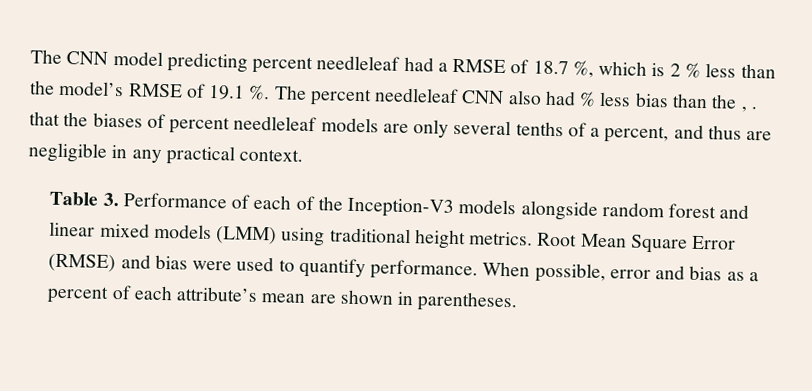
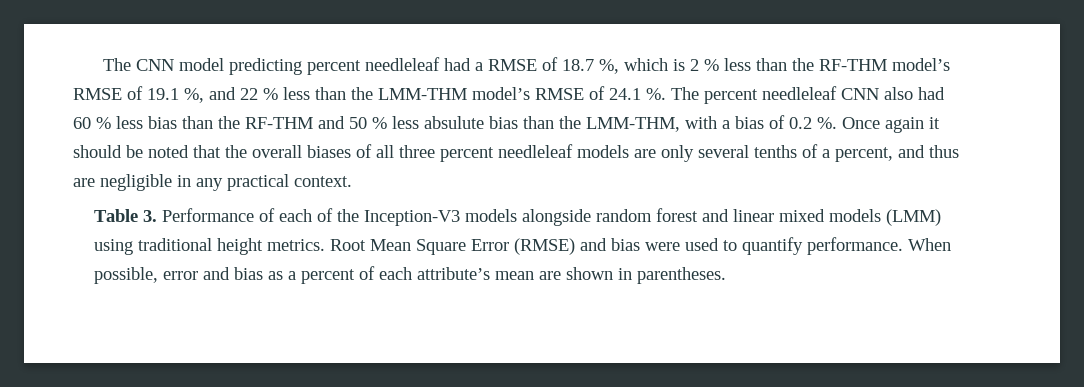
- The CNN model predicting percent needleleaf had a RMSE of 18.7 %, which is 2 % less than the model’s RMSE of 19.1 %.
+ The CNN model predicting percent needleleaf had a RMSE of 18.7 %, which is 2 % less than the RF-THM model’s RMSE of 19.1 %, and 22 % less than the LMM-THM model’s RMSE of 24.1 %.
- The percent needleleaf CNN also had % less bias than the , . that the biases of percent needleleaf models are only several tenths of a percent, and thus are negligible in any practical context.
+ The percent needleleaf CNN also had 60 % less bias than the RF-THM and 50 % less absulute bias than the LMM-THM, with a bias of 0.2 %. Once again it should be noted that the overall biases of all three percent needleleaf models are only several tenths of a percent, and thus are negligible in any practical context.

